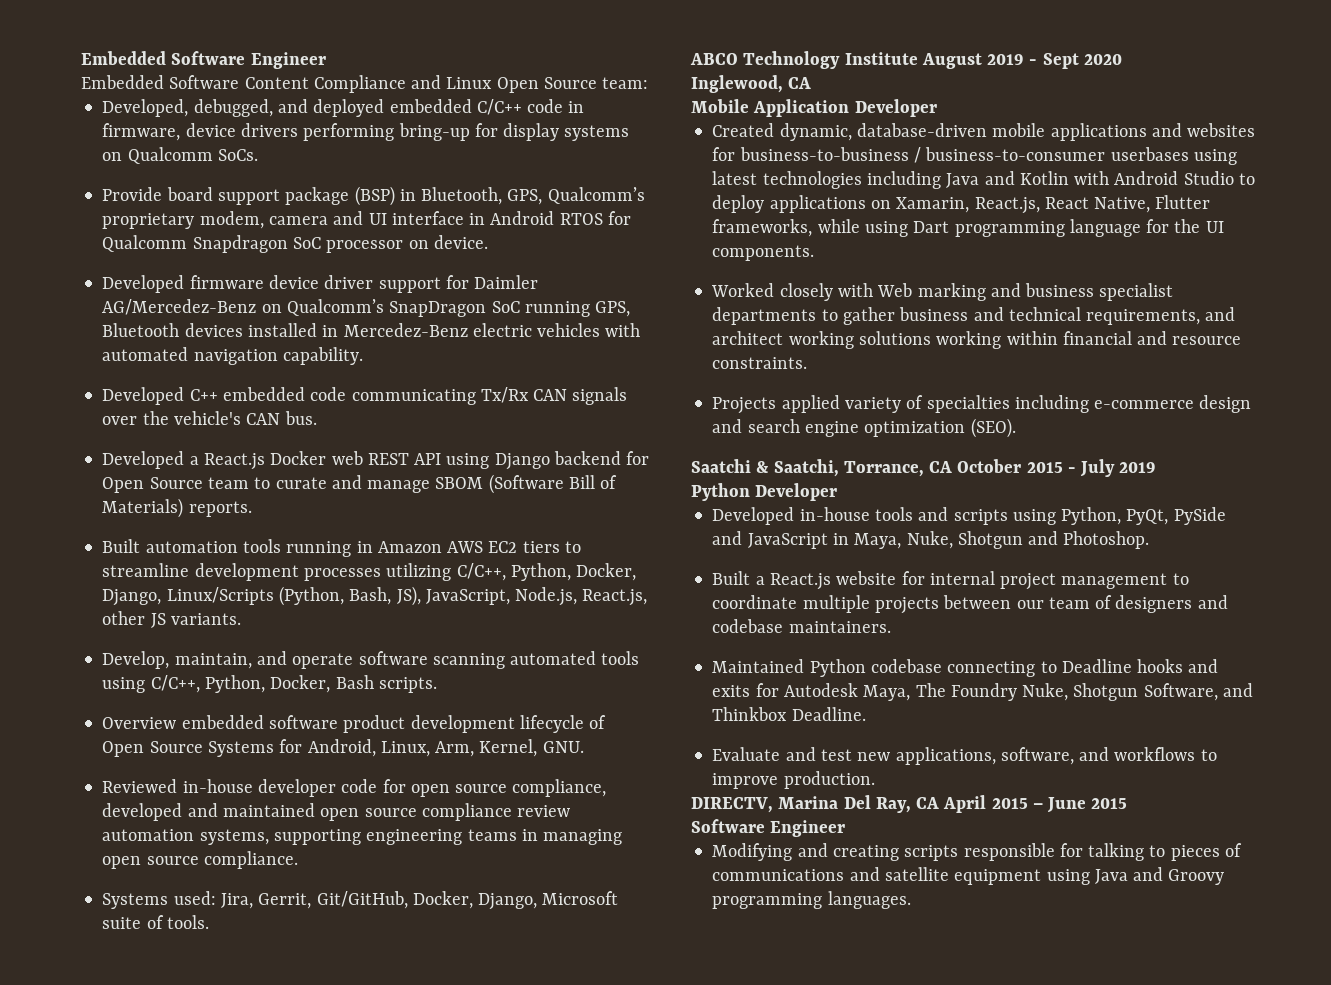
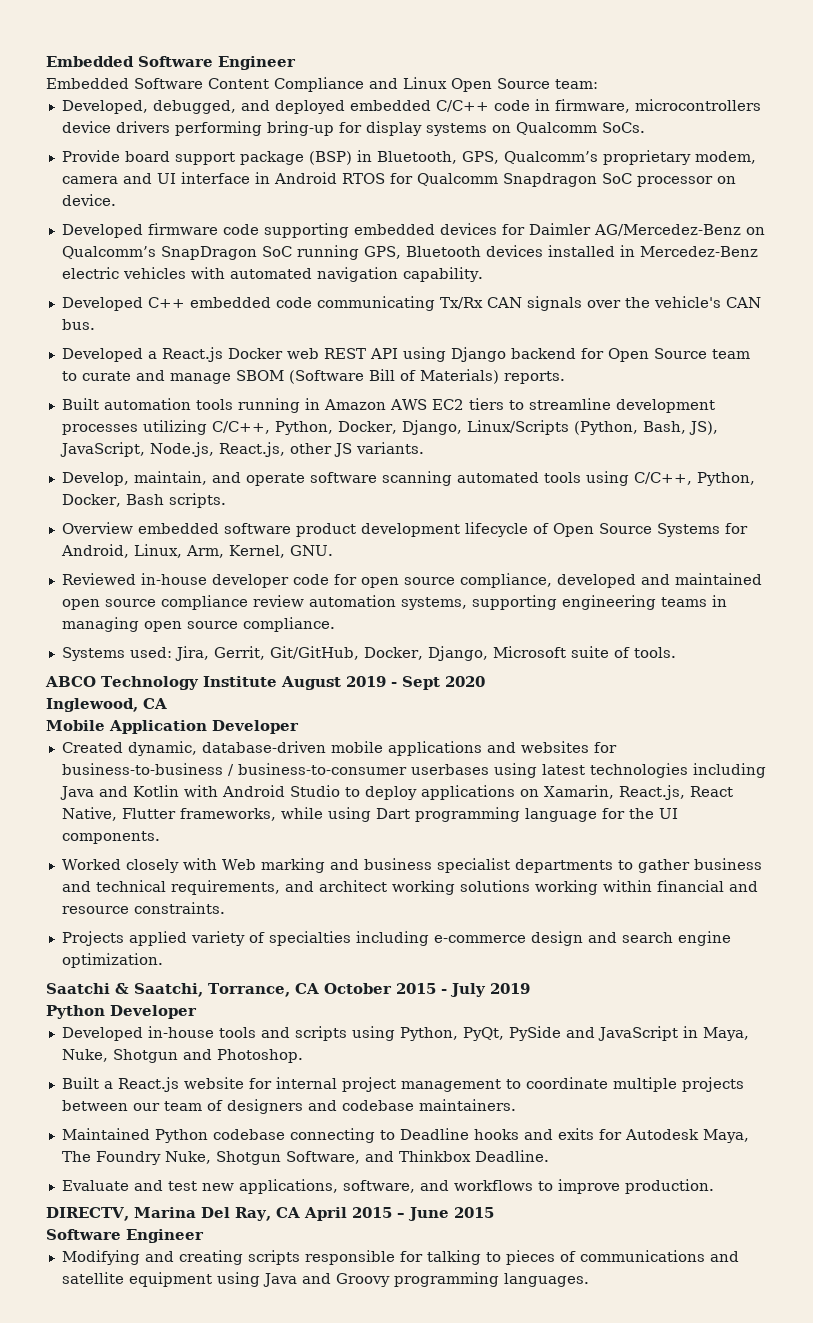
- Developed, debugged, and deployed embedded C/C++ code in firmware, device drivers performing bring-up for display systems on Qualcomm SoCs.
+ Developed, debugged, and deployed embedded C/C++ code in firmware, microcontrollers device drivers performing bring-up for display systems on Qualcomm SoCs.
- Developed firmware device driver support for Daimler AG/Mercedez-Benz on Qualcomm’s SnapDragon SoC running GPS, Bluetooth devices installed in Mercedez-Benz electric vehicles with automated navigation capability.
+ Developed firmware code supporting embedded devices for Daimler AG/Mercedez-Benz on Qualcomm’s SnapDragon SoC running GPS, Bluetooth devices installed in Mercedez-Benz electric vehicles with automated navigation capability.
- Projects applied variety of specialties including e-commerce design and search engine optimization (SEO).
+ Projects applied variety of specialties including e-commerce design and search engine optimization.

